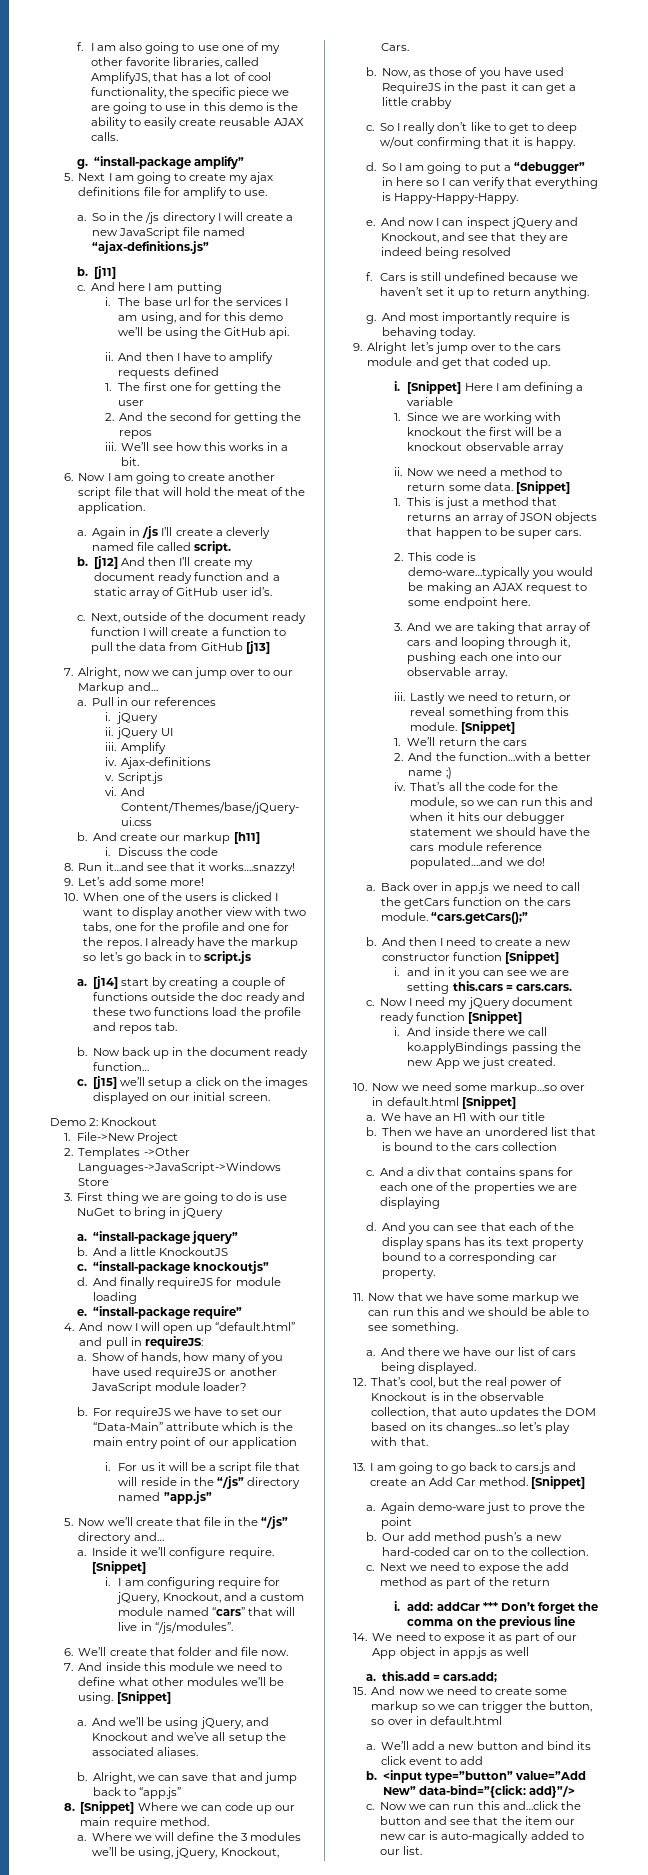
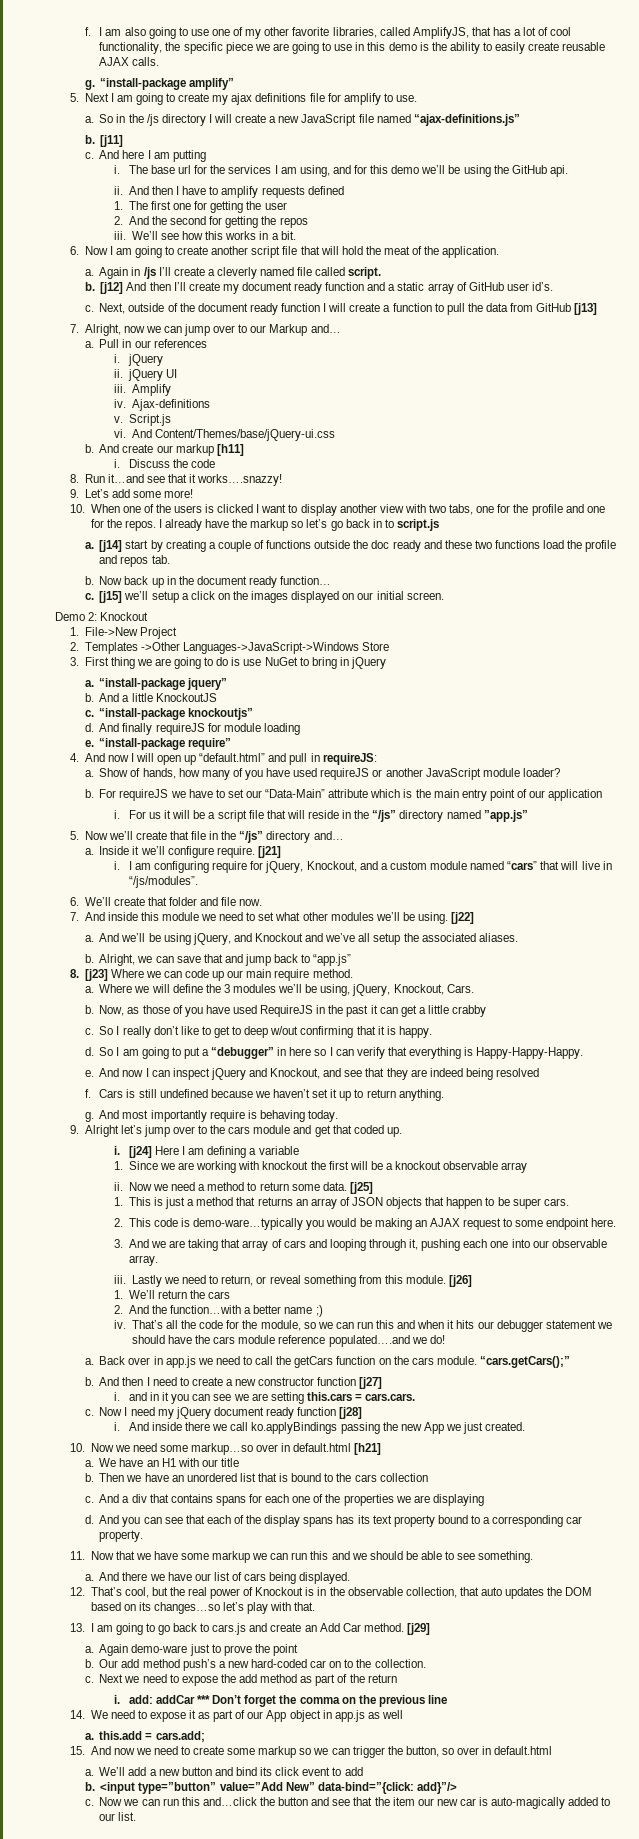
- Inside it we’ll configure require. [Snippet]
+ Inside it we’ll configure require. [j21]
- 7. And inside this module we need to define what other modules we’ll be using. [Snippet]
+ 7. And inside this module we need to set what other modules we’ll be using. [j22]
- 8. [Snippet] Where we can code up our main require method.
+ 8. [j23] Where we can code up our main require method.
- [Snippet] Here I am defining a variable
+ [j24] Here I am defining a variable
- Now we need a method to return some data. [Snippet]
+ Now we need a method to return some data. [j25]
- Lastly we need to return, or reveal something from this module. [Snippet]
+ Lastly we need to return, or reveal something from this module. [j26]
- And then I need to create a new constructor function [Snippet]
+ And then I need to create a new constructor function [j27]
- Now I need my jQuery document ready function [Snippet]
+ Now I need my jQuery document ready function [j28]
- 10. Now we need some markup…so over in default.html [Snippet]
+ 10. Now we need some markup…so over in default.html [h21]
- 13. I am going to go back to cars.js and create an Add Car method. [Snippet]
+ 13. I am going to go back to cars.js and create an Add Car method. [j29]

